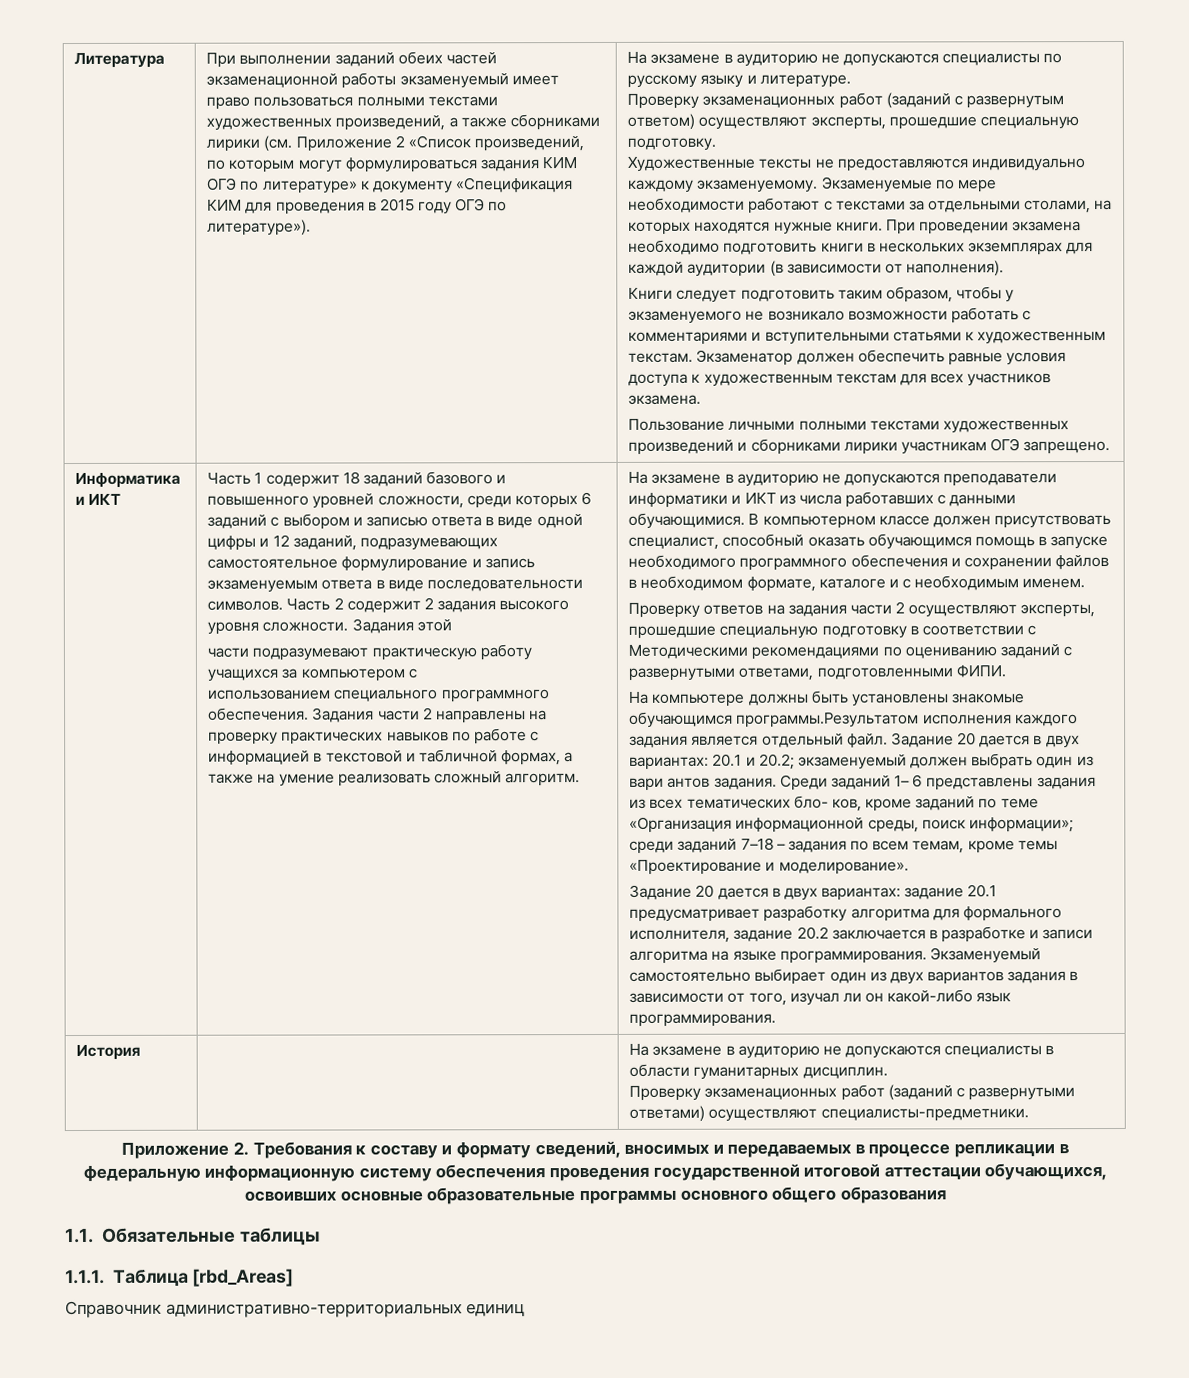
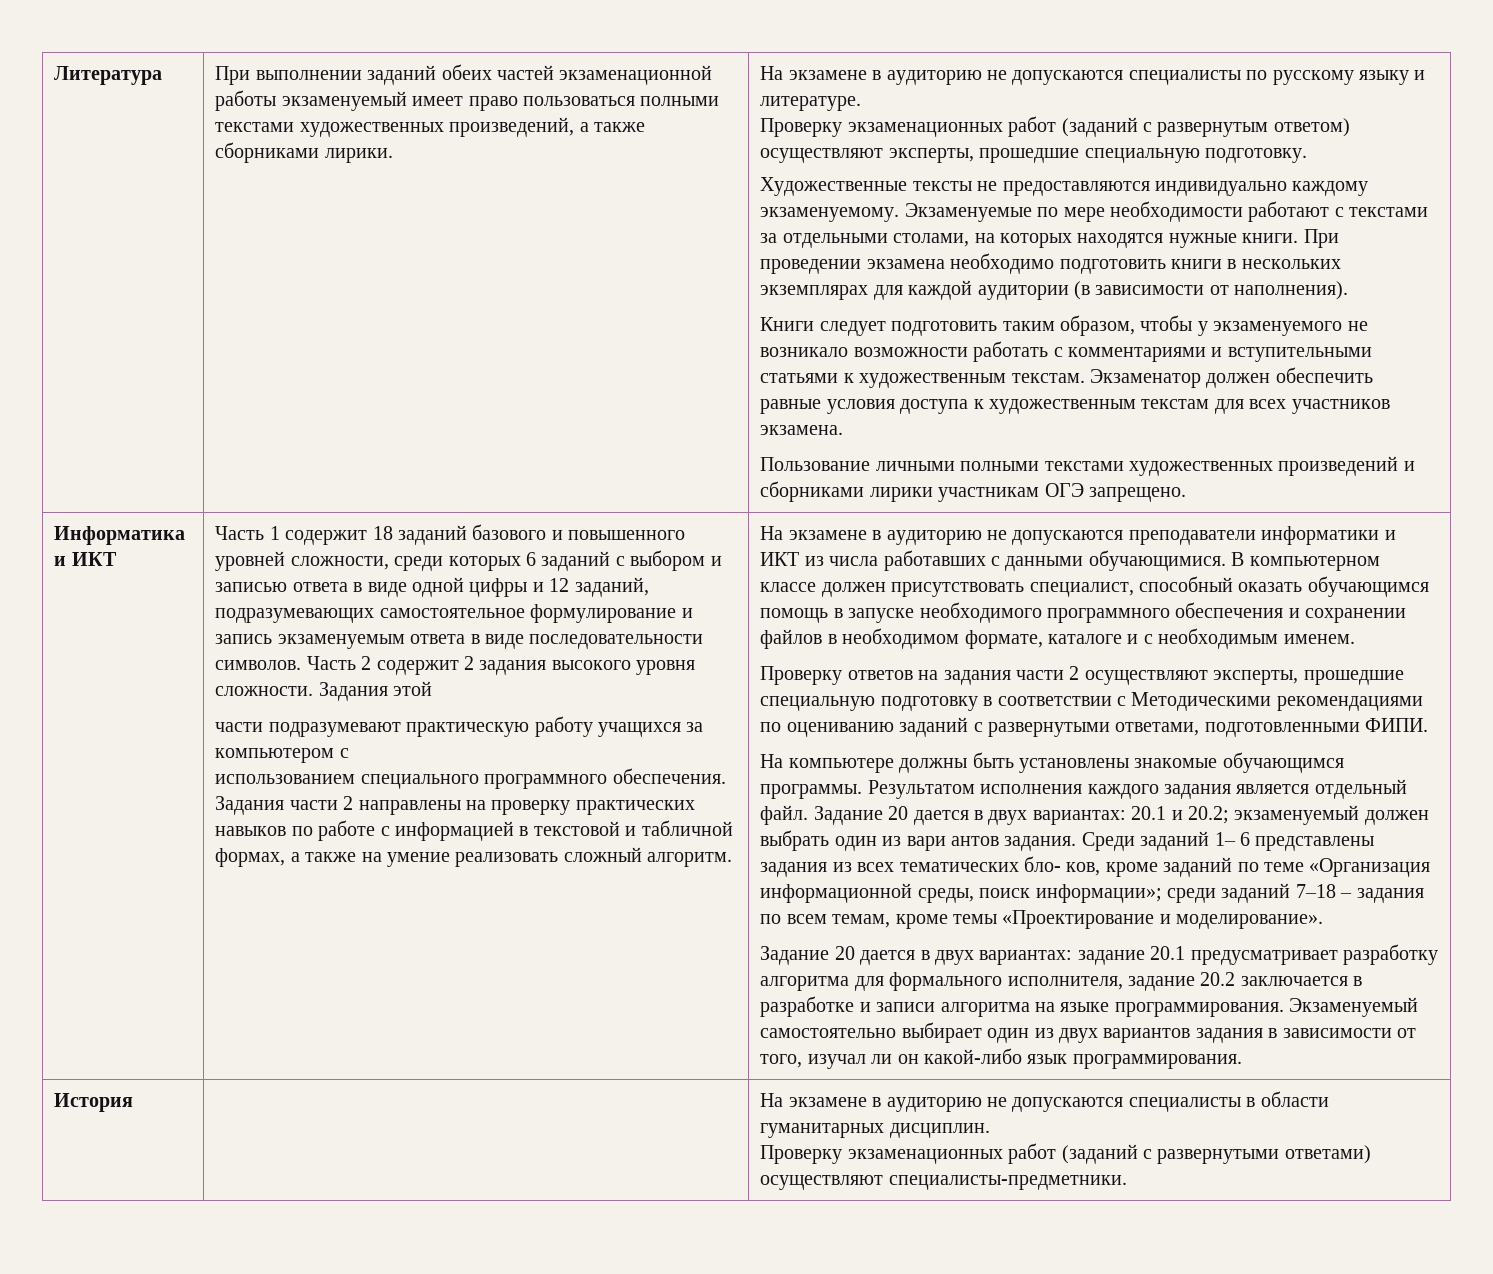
- При выполнении заданий обеих частей экзаменационной работы экзаменуемый имеет право пользоваться полными текстами художественных произведений, а также сборниками лирики (см. Приложение 2 «Список произведений, по которым могут формулироваться задания КИМ ОГЭ по литературе» к документу «Спецификация КИМ для проведения в 2015 году ОГЭ по литературе»).
+ При выполнении заданий обеих частей экзаменационной работы экзаменуемый имеет право пользоваться полными текстами художественных произведений, а также сборниками лирики.
- На компьютере должны быть установлены знакомые обучающимся программы.Результатом исполнения каждого задания является отдельный файл.
+ На компьютере должны быть установлены знакомые обучающимся программы. Результатом исполнения каждого задания является отдельный файл.
- Приложение 2. Требования к составу и формату сведений, вносимых и передаваемых в процессе репликации в федеральную информационную систему обеспечения проведения государственной итоговой аттестации обучающихся, освоивших основные образовательные программы основного общего образования
- 1.1. Обязательные таблицы
- 1.1.1. Таблица [rbd_Areas]
- Справочник административно-территориальных единиц

